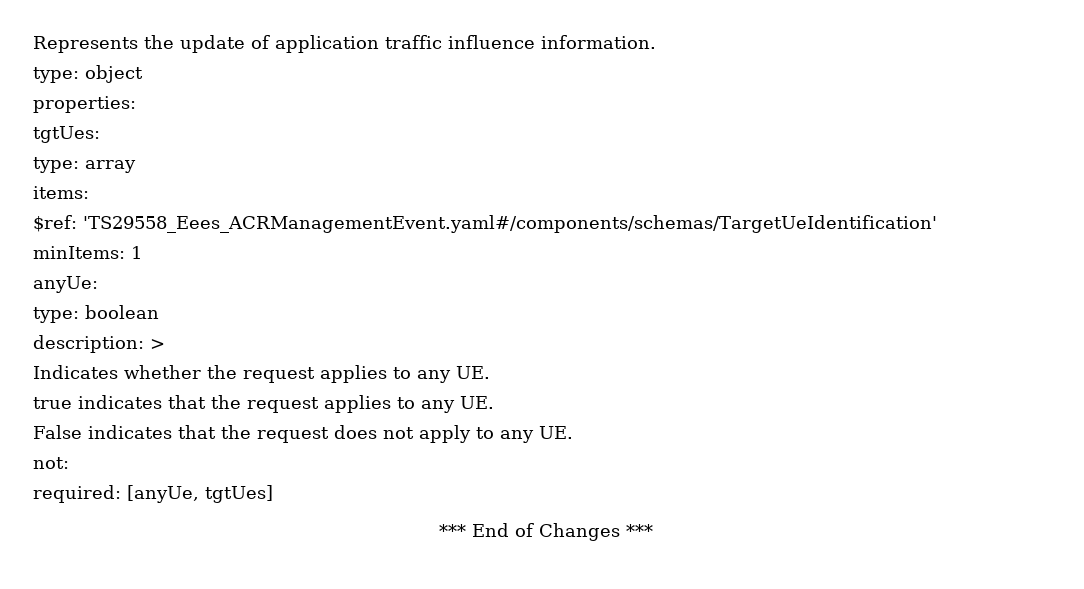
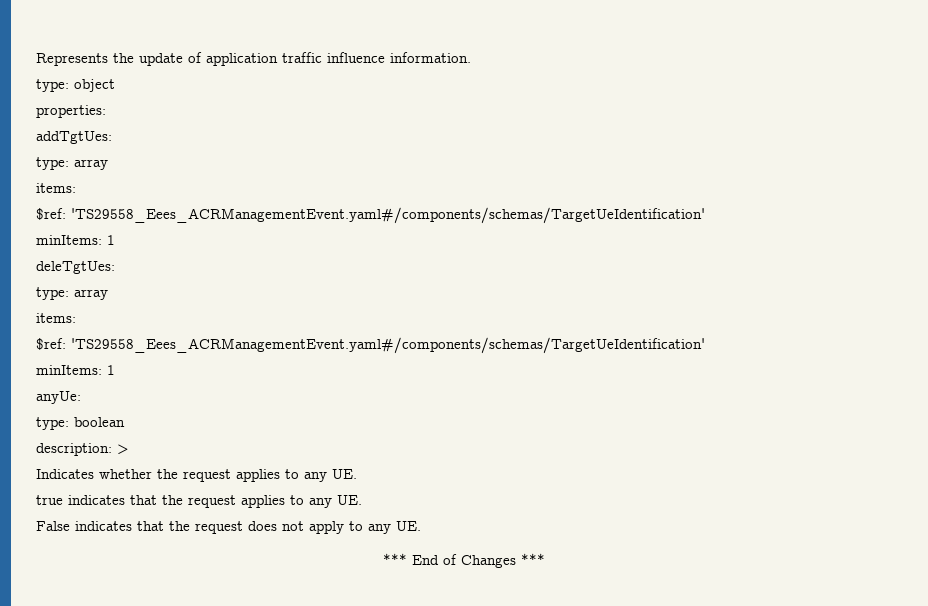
- tgtUes:
+ addTgtUes:
+ type: array
+ items:
+ $ref: 'TS29558_Eees_ACRManagementEvent.yaml#/components/schemas/TargetUeIdentification'
+ minItems: 1
+ deleTgtUes:
- not:
- required: [anyUe, tgtUes]

